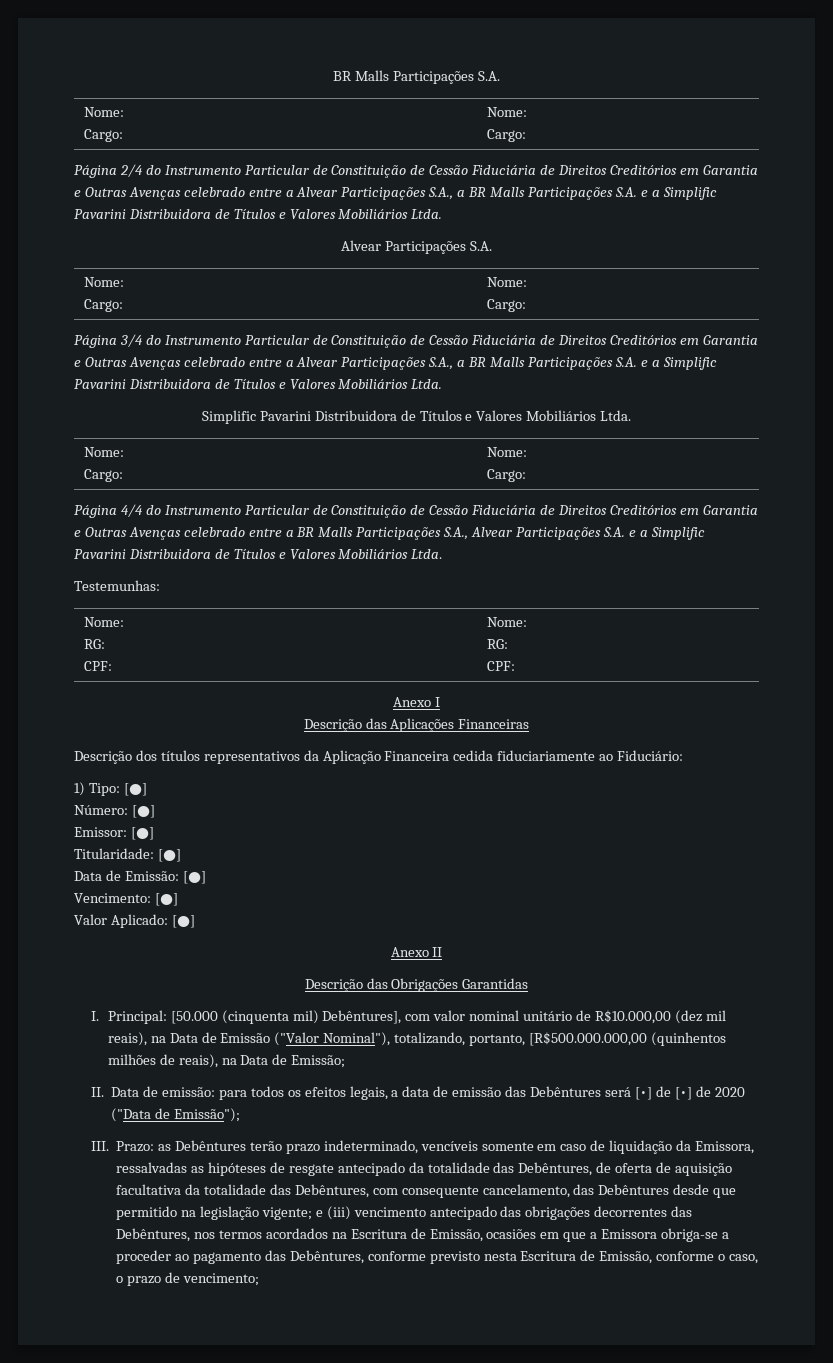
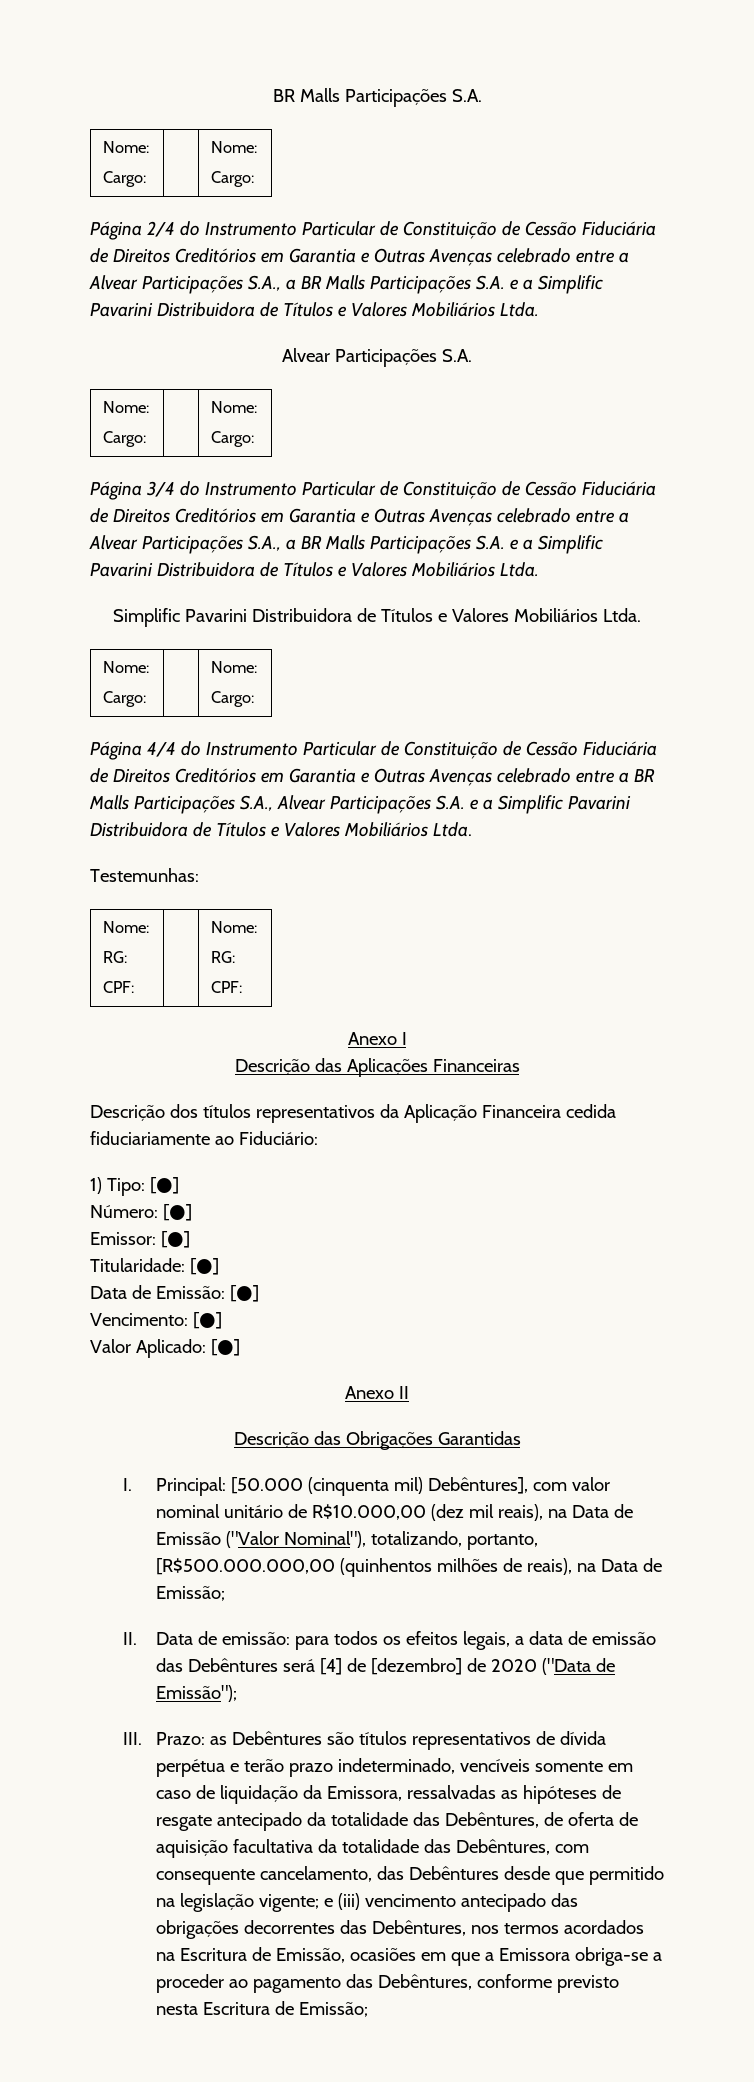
- II. Data de emissão: para todos os efeitos legais, a data de emissão das Debêntures será [•] de [•] de 2020 ("Data de Emissão");
+ II. Data de emissão: para todos os efeitos legais, a data de emissão das Debêntures será [4] de [dezembro] de 2020 ("Data de Emissão");
- as Debêntures terão prazo indeterminado, vencíveis somente em caso de liquidação da Emissora, ressalvadas as hipóteses de resgate antecipado da totalidade das Debêntures, de oferta de aquisição facultativa da totalidade das Debêntures, com consequente cancelamento, das Debêntures desde que permitido na legislação vigente;
+ as Debêntures são títulos representativos de dívida perpétua e terão prazo indeterminado, vencíveis somente em caso de liquidação da Emissora, ressalvadas as hipóteses de resgate antecipado da totalidade das Debêntures, de oferta de aquisição facultativa da totalidade das Debêntures, com consequente cancelamento, das Debêntures desde que permitido na legislação vigente;
- e (iii) vencimento antecipado das obrigações decorrentes das Debêntures, nos termos acordados na Escritura de Emissão, ocasiões em que a Emissora obriga-se a proceder ao pagamento das Debêntures, conforme previsto nesta Escritura de Emissão, conforme o caso, o prazo de vencimento;
+ e (iii) vencimento antecipado das obrigações decorrentes das Debêntures, nos termos acordados na Escritura de Emissão, ocasiões em que a Emissora obriga-se a proceder ao pagamento das Debêntures, conforme previsto nesta Escritura de Emissão;

